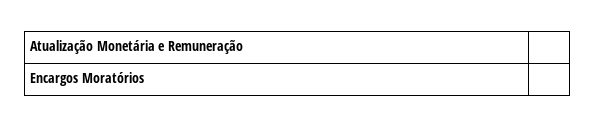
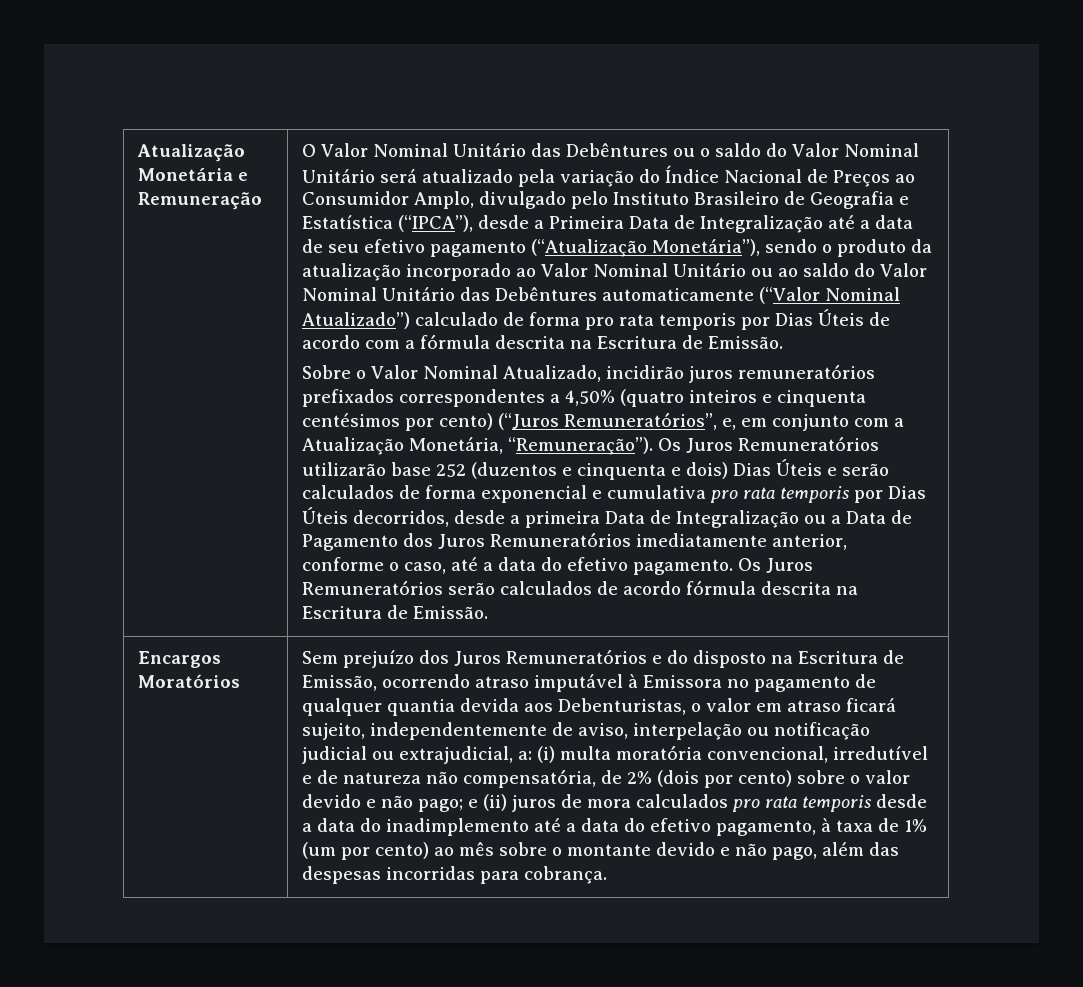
- Encargos Moratórios |
+ O Valor Nominal Unitário das Debêntures ou o saldo do Valor Nominal Unitário será atualizado pela variação do Índice Nacional de Preços ao Consumidor Amplo, divulgado pelo Instituto Brasileiro de Geografia e Estatística (“IPCA”), desde a Primeira Data de Integralização até a data de seu efetivo pagamento (“Atualização Monetária”), sendo o produto da atualização incorporado ao Valor Nominal Unitário ou ao saldo do Valor Nominal Unitário das Debêntures automaticamente (“Valor Nominal Atualizado”) calculado de forma pro rata temporis por Dias Úteis de acordo com a fórmula descrita na Escritura de Emissão.
+ Sobre o Valor Nominal Atualizado, incidirão juros remuneratórios prefixados correspondentes a 4,50% (quatro inteiros e cinquenta centésimos por cento) (“Juros Remuneratórios”, e, em conjunto com a Atualização Monetária, “Remuneração”). Os Juros Remuneratórios utilizarão base 252 (duzentos e cinquenta e dois) Dias Úteis e serão calculados de forma exponencial e cumulativa pro rata temporis por Dias Úteis decorridos, desde a primeira Data de Integralização ou a Data de Pagamento dos Juros Remuneratórios imediatamente anterior, conforme o caso, até a data do efetivo pagamento. Os Juros Remuneratórios serão calculados de acordo fórmula descrita na Escritura de Emissão.
+ Encargos Moratórios | Sem prejuízo dos Juros Remuneratórios e do disposto na Escritura de Emissão, ocorrendo atraso imputável à Emissora no pagamento de qualquer quantia devida aos Debenturistas, o valor em atraso ficará sujeito, independentemente de aviso, interpelação ou notificação judicial ou extrajudicial, a: (i) multa moratória convencional, irredutível e de natureza não compensatória, de 2% (dois por cento) sobre o valor devido e não pago; e (ii) juros de mora calculados pro rata temporis desde a data do inadimplemento até a data do efetivo pagamento, à taxa de 1% (um por cento) ao mês sobre o montante devido e não pago, além das despesas incorridas para cobrança.

